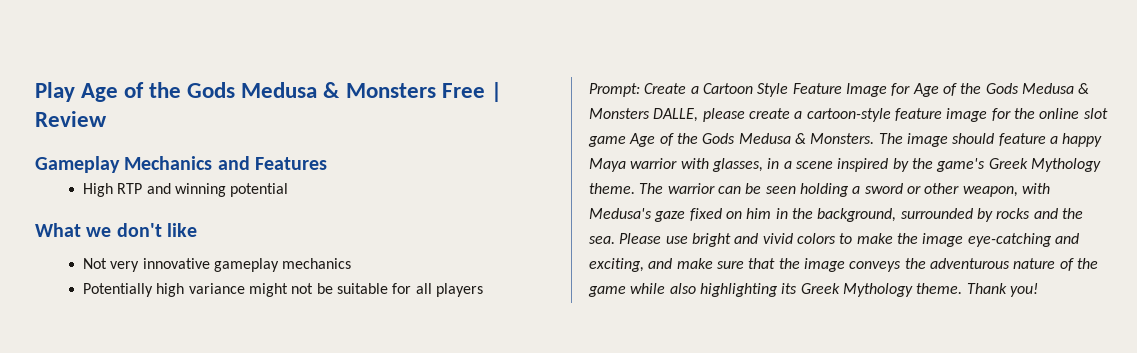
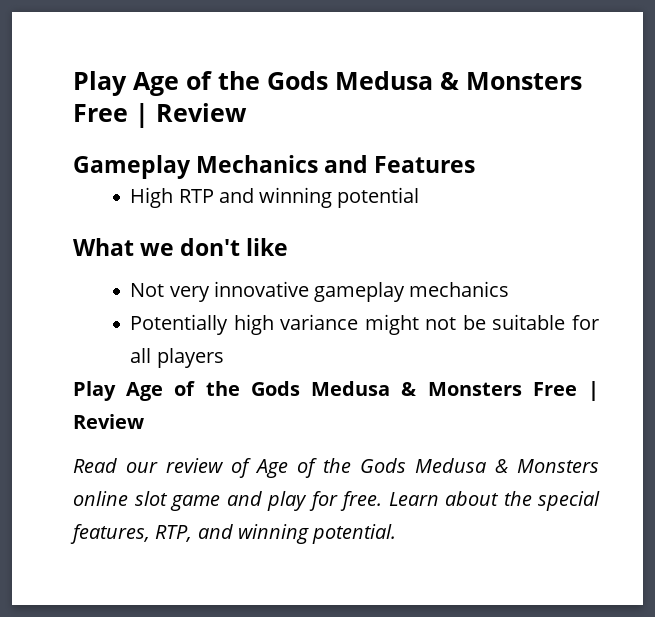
  Potentially high variance might not be suitable for all players
- Prompt: Create a Cartoon Style Feature Image for Age of the Gods Medusa & Monsters DALLE, please create a cartoon-style feature image for the online slot game Age of the Gods Medusa & Monsters. The image should feature a happy Maya warrior with glasses, in a scene inspired by the game's Greek Mythology theme. The warrior can be seen holding a sword or other weapon, with Medusa's gaze fixed on him in the background, surrounded by rocks and the sea. Please use bright and vivid colors to make the image eye-catching and exciting, and make sure that the image conveys the adventurous nature of the game while also highlighting its Greek Mythology theme. Thank you!
+ Play Age of the Gods Medusa & Monsters Free | Review
+ Read our review of Age of the Gods Medusa & Monsters online slot game and play for free. Learn about the special features, RTP, and winning potential.

